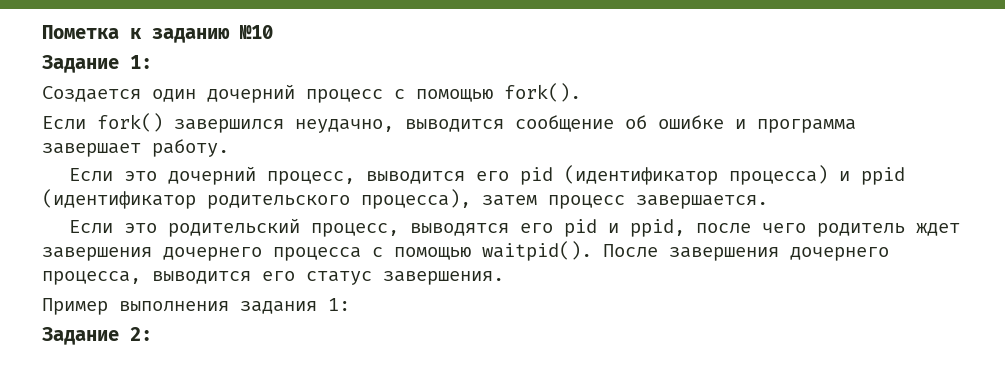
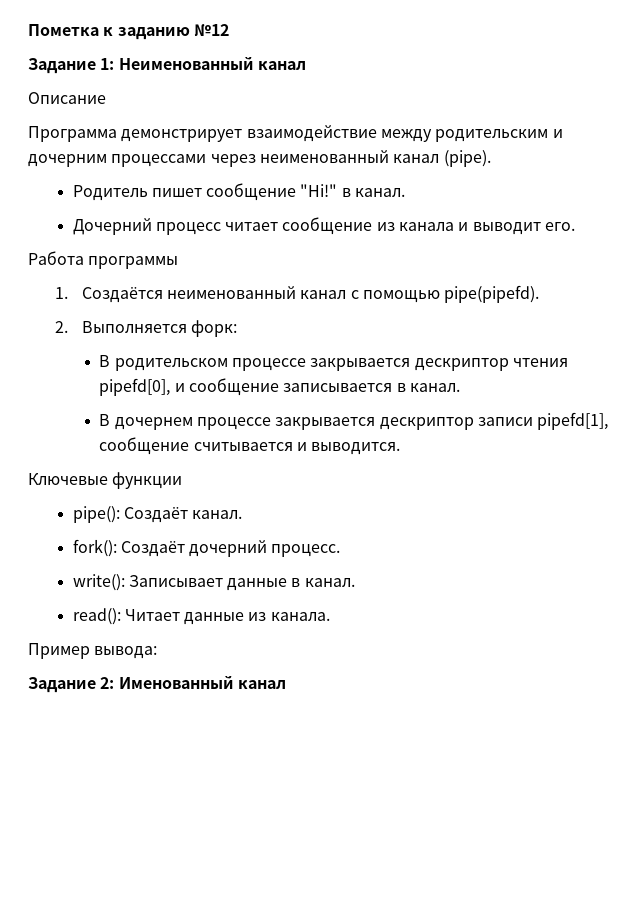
- Пометка к заданию №10
+ Пометка к заданию №12
- Задание 1:
- Создается один дочерний процесс с помощью fork().
- Если fork() завершился неудачно, выводится сообщение об ошибке и программа завершает работу.
- Если это дочерний процесс, выводится его pid (идентификатор процесса) и ppid (идентификатор родительского процесса), затем процесс завершается.
- Если это родительский процесс, выводятся его pid и ppid, после чего родитель ждет завершения дочернего процесса с помощью waitpid(). После завершения дочернего процесса, выводится его статус завершения.
- Пример выполнения задания 1:
+ Задание 1: Неименованный канал
+ Описание
+ Программа демонстрирует взаимодействие между родительским и дочерним процессами через неименованный канал (pipe).
+ Родитель пишет сообщение "Hi!" в канал.
+ Дочерний процесс читает сообщение из канала и выводит его.
+ Работа программы
+ 1. Создаётся неименованный канал с помощью pipe(pipefd).
+ 2. Выполняется форк:
+ В родительском процессе закрывается дескриптор чтения pipefd[0], и сообщение записывается в канал.
+ В дочернем процессе закрывается дескриптор записи pipefd[1], сообщение считывается и выводится.
+ Ключевые функции
+ pipe(): Создаёт канал.
+ fork(): Создаёт дочерний процесс.
+ write(): Записывает данные в канал.
+ read(): Читает данные из канала.
+ Пример вывода:
- Задание 2:
+ Задание 2: Именованный канал

